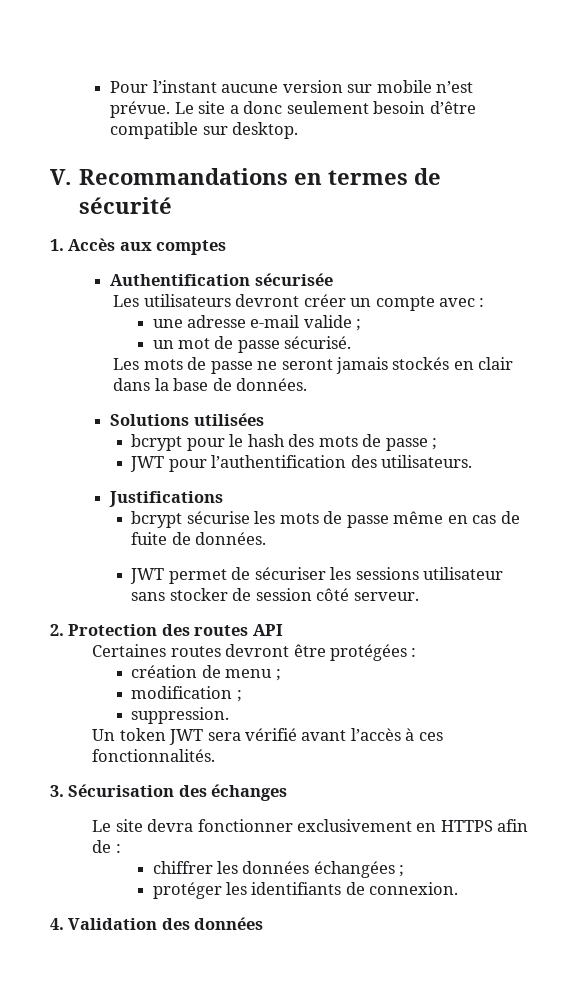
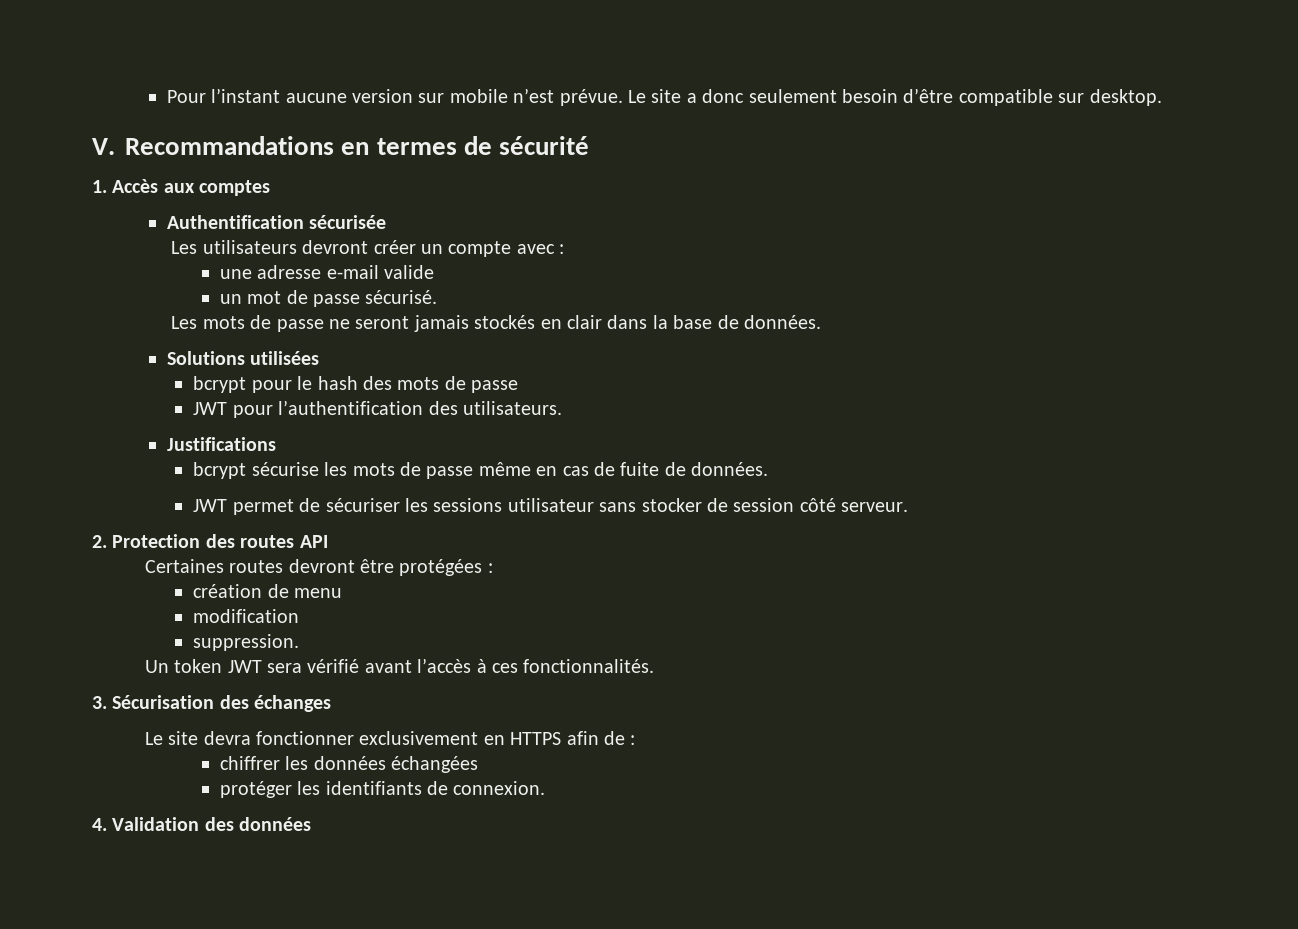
- une adresse e-mail valide ;
+ une adresse e-mail valide
- bcrypt pour le hash des mots de passe ;
+ bcrypt pour le hash des mots de passe
- création de menu ;
+ création de menu
- modification ;
+ modification
- chiffrer les données échangées ;
+ chiffrer les données échangées

